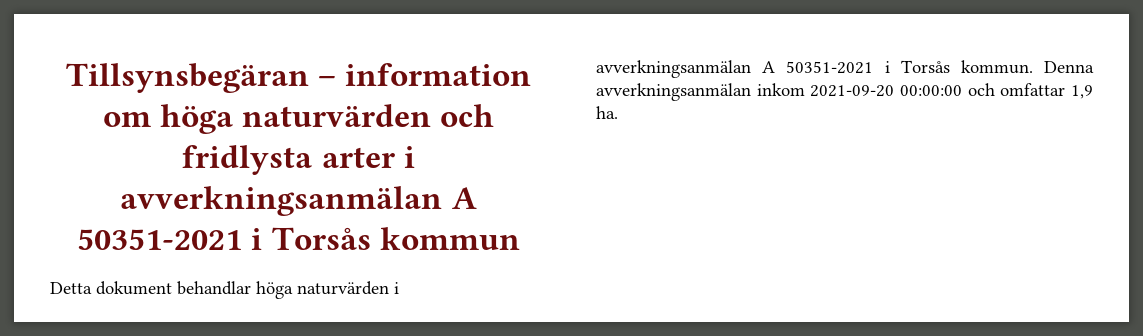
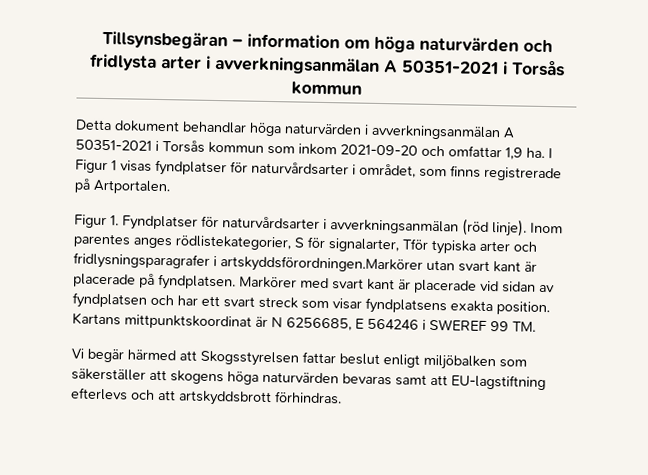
- Detta dokument behandlar höga naturvärden i avverkningsanmälan A 50351-2021 i Torsås kommun. Denna avverkningsanmälan inkom 2021-09-20 00:00:00 och omfattar 1,9 ha.
+ Detta dokument behandlar höga naturvärden i avverkningsanmälan A 50351-2021 i Torsås kommun som inkom 2021-09-20 och omfattar 1,9 ha.
+ I Figur 1 visas fyndplatser för naturvårdsarter i området, som finns registrerade på Artportalen.
+ Figur 1. Fyndplatser för naturvårdsarter i avverkningsanmälan (röd linje). Inom parentes anges rödlistekategorier, S för signalarter, Tför typiska arter och fridlysningsparagrafer i artskyddsförordningen.Markörer utan svart kant är placerade på fyndplatsen. Markörer med svart kant är placerade vid sidan av fyndplatsen och har ett svart streck som visar fyndplatsens exakta position. Kartans mittpunktskoordinat är N 6256685, E 564246 i SWEREF 99 TM.
+ Vi begär härmed att Skogsstyrelsen fattar beslut enligt miljöbalken som säkerställer att skogens höga naturvärden bevaras samt att EU-lagstiftning efterlevs och att artskyddsbrott förhindras.

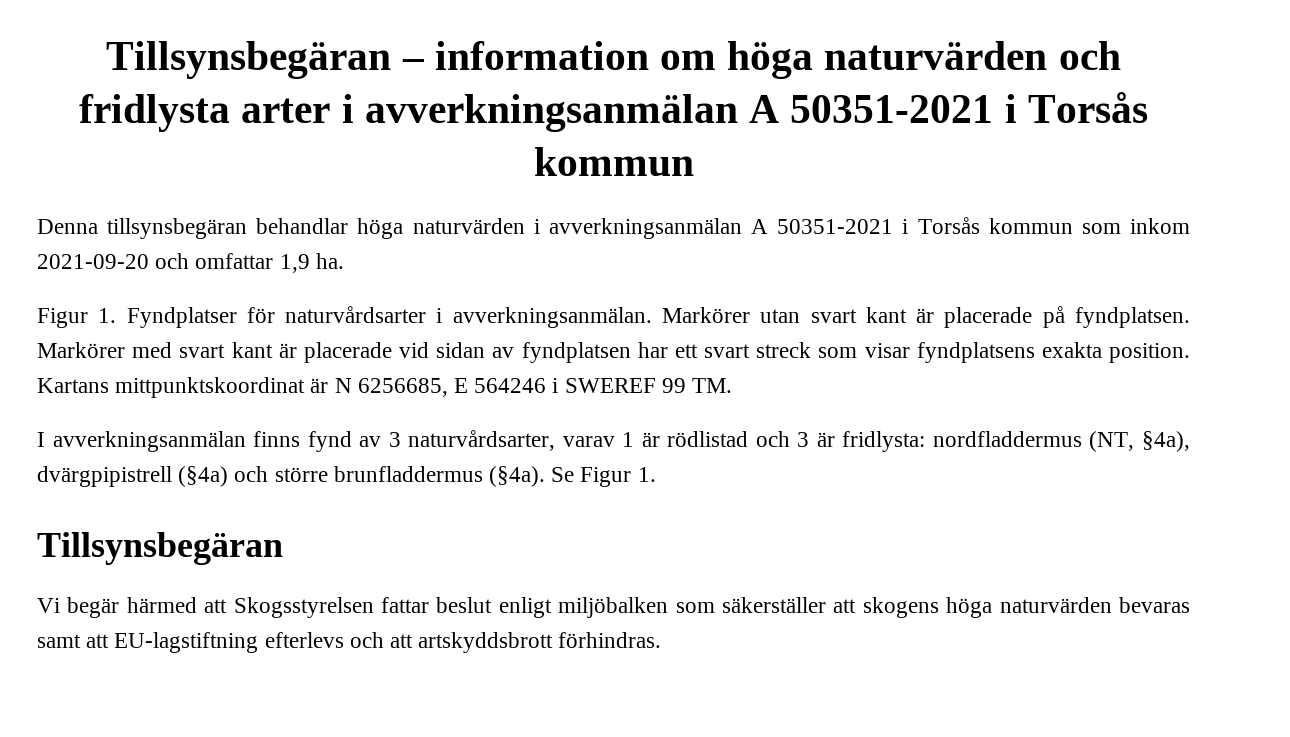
- Detta dokument behandlar höga naturvärden i avverkningsanmälan A 50351-2021 i Torsås kommun som inkom 2021-09-20 och omfattar 1,9 ha. I Figur 1 visas fyndplatser för naturvårdsarter i området, som finns registrerade på Artportalen.
+ Denna tillsynsbegäran behandlar höga naturvärden i avverkningsanmälan A 50351-2021 i Torsås kommun som inkom 2021-09-20 och omfattar 1,9 ha.
- Figur 1. Fyndplatser för naturvårdsarter i avverkningsanmälan (röd linje). Inom parentes anges rödlistekategorier, S för signalarter, Tför typiska arter och fridlysningsparagrafer i artskyddsförordningen.Markörer utan svart kant är placerade på fyndplatsen.
+ Figur 1. Fyndplatser för naturvårdsarter i avverkningsanmälan. Markörer utan svart kant är placerade på fyndplatsen.
- Markörer med svart kant är placerade vid sidan av fyndplatsen och har ett svart streck som visar fyndplatsens exakta position.
+ Markörer med svart kant är placerade vid sidan av fyndplatsen har ett svart streck som visar fyndplatsens exakta position.
+ I avverkningsanmälan finns fynd av 3 naturvårdsarter, varav 1 är rödlistad och 3 är fridlysta: nordfladdermus (NT, §4a), dvärgpipistrell (§4a) och större brunfladdermus (§4a). Se Figur 1.
+ Tillsynsbegäran

